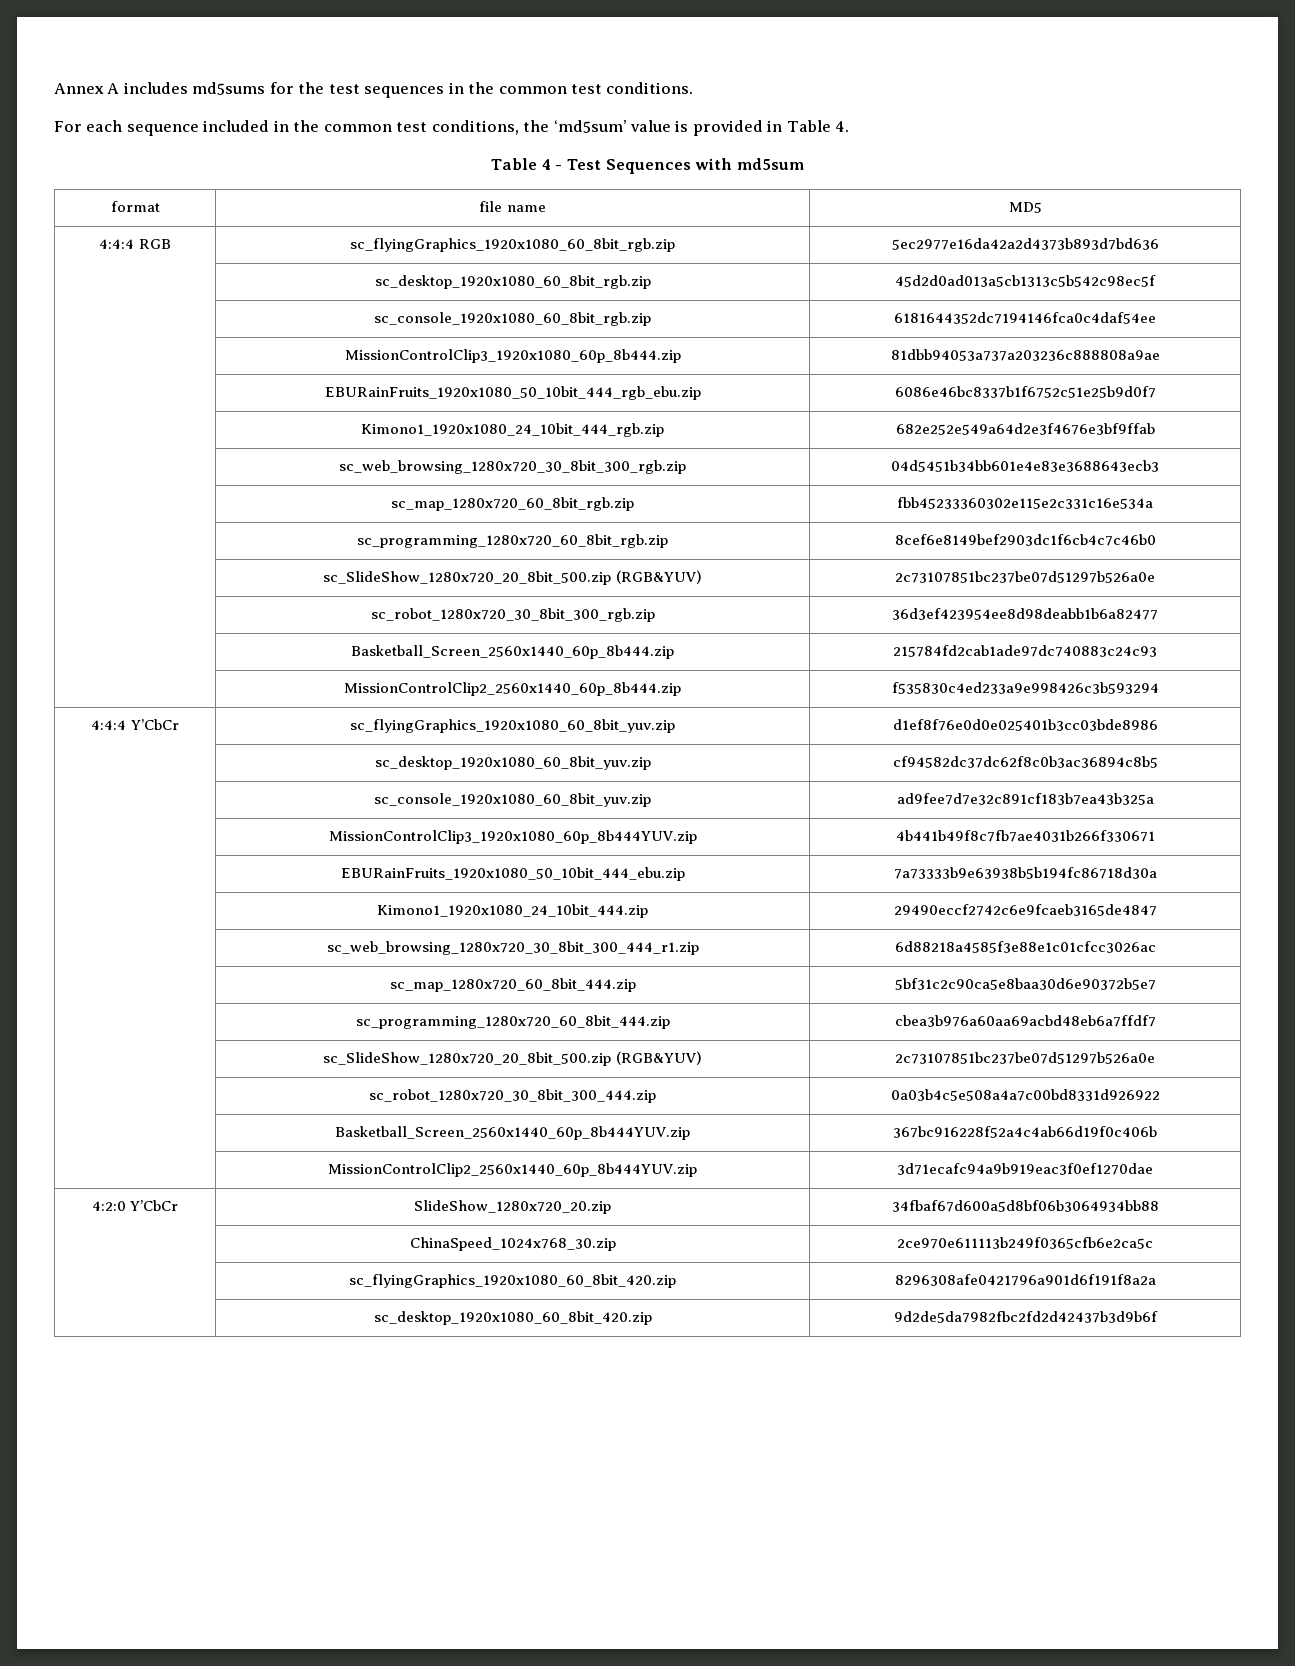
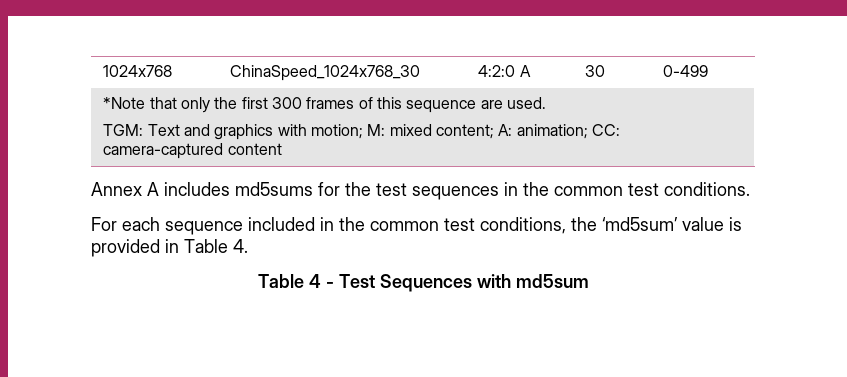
+ 1024x768 | ChinaSpeed_1024x768_30 | 4:2:0 A | 30 | 0-499
+ *Note that only the first 300 frames of this sequence are used.
+ TGM: Text and graphics with motion; M: mixed content; A: animation; CC: camera-captured content
- format | file name | MD5
- 4:4:4 RGB | sc_flyingGraphics_1920x1080_60_8bit_rgb.zip | 5ec2977e16da42a2d4373b893d7bd636
- | sc_desktop_1920x1080_60_8bit_rgb.zip | 45d2d0ad013a5cb1313c5b542c98ec5f
- | sc_console_1920x1080_60_8bit_rgb.zip | 6181644352dc7194146fca0c4daf54ee
- | MissionControlClip3_1920x1080_60p_8b444.zip | 81dbb94053a737a203236c888808a9ae
- | EBURainFruits_1920x1080_50_10bit_444_rgb_ebu.zip | 6086e46bc8337b1f6752c51e25b9d0f7
- | Kimono1_1920x1080_24_10bit_444_rgb.zip | 682e252e549a64d2e3f4676e3bf9ffab
- | sc_web_browsing_1280x720_30_8bit_300_rgb.zip | 04d5451b34bb601e4e83e3688643ecb3
- | sc_map_1280x720_60_8bit_rgb.zip | fbb45233360302e115e2c331c16e534a
- | sc_programming_1280x720_60_8bit_rgb.zip | 8cef6e8149bef2903dc1f6cb4c7c46b0
- | sc_SlideShow_1280x720_20_8bit_500.zip (RGB&YUV) | 2c73107851bc237be07d51297b526a0e
- | sc_robot_1280x720_30_8bit_300_rgb.zip | 36d3ef423954ee8d98deabb1b6a82477
- | Basketball_Screen_2560x1440_60p_8b444.zip | 215784fd2cab1ade97dc740883c24c93
- | MissionControlClip2_2560x1440_60p_8b444.zip | f535830c4ed233a9e998426c3b593294
- 4:4:4 Y’CbCr | sc_flyingGraphics_1920x1080_60_8bit_yuv.zip | d1ef8f76e0d0e025401b3cc03bde8986
- | sc_desktop_1920x1080_60_8bit_yuv.zip | cf94582dc37dc62f8c0b3ac36894c8b5
- | sc_console_1920x1080_60_8bit_yuv.zip | ad9fee7d7e32c891cf183b7ea43b325a
- | MissionControlClip3_1920x1080_60p_8b444YUV.zip | 4b441b49f8c7fb7ae4031b266f330671
- | EBURainFruits_1920x1080_50_10bit_444_ebu.zip | 7a73333b9e63938b5b194fc86718d30a
- | Kimono1_1920x1080_24_10bit_444.zip | 29490eccf2742c6e9fcaeb3165de4847
- | sc_web_browsing_1280x720_30_8bit_300_444_r1.zip | 6d88218a4585f3e88e1c01cfcc3026ac
- | sc_map_1280x720_60_8bit_444.zip | 5bf31c2c90ca5e8baa30d6e90372b5e7
- | sc_programming_1280x720_60_8bit_444.zip | cbea3b976a60aa69acbd48eb6a7ffdf7
- | sc_SlideShow_1280x720_20_8bit_500.zip (RGB&YUV) | 2c73107851bc237be07d51297b526a0e
- | sc_robot_1280x720_30_8bit_300_444.zip | 0a03b4c5e508a4a7c00bd8331d926922
- | Basketball_Screen_2560x1440_60p_8b444YUV.zip | 367bc916228f52a4c4ab66d19f0c406b
- | MissionControlClip2_2560x1440_60p_8b444YUV.zip | 3d71ecafc94a9b919eac3f0ef1270dae
- 4:2:0 Y’CbCr | SlideShow_1280x720_20.zip | 34fbaf67d600a5d8bf06b3064934bb88
- | ChinaSpeed_1024x768_30.zip | 2ce970e611113b249f0365cfb6e2ca5c
- | sc_flyingGraphics_1920x1080_60_8bit_420.zip | 8296308afe0421796a901d6f191f8a2a
- | sc_desktop_1920x1080_60_8bit_420.zip | 9d2de5da7982fbc2fd2d42437b3d9b6f

